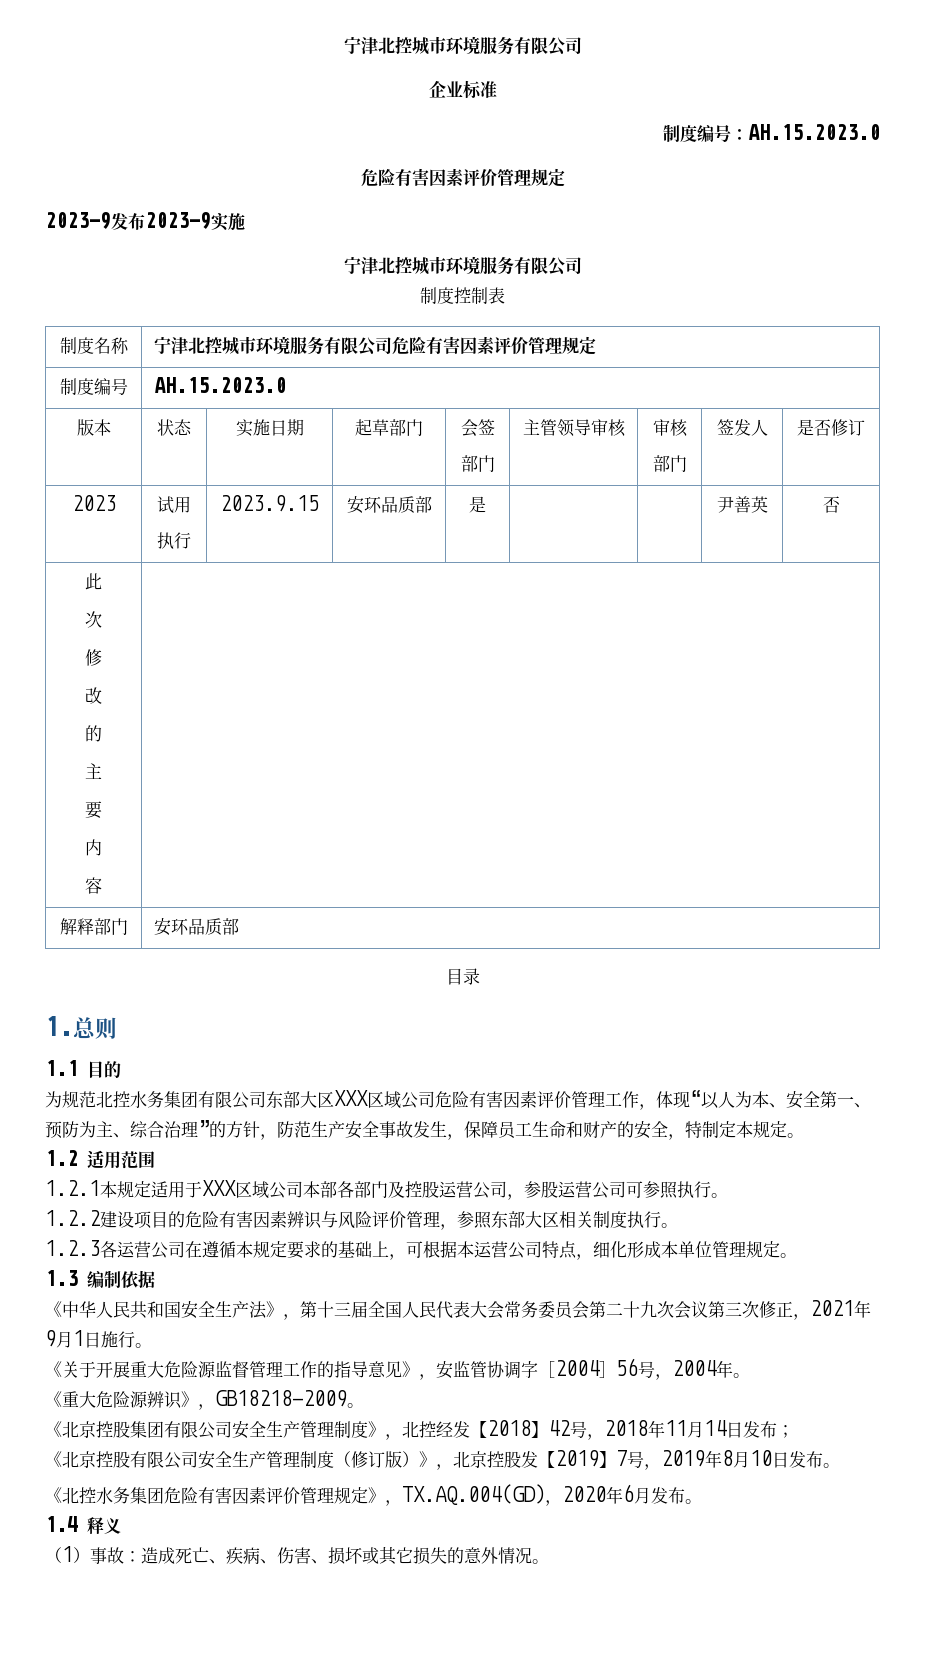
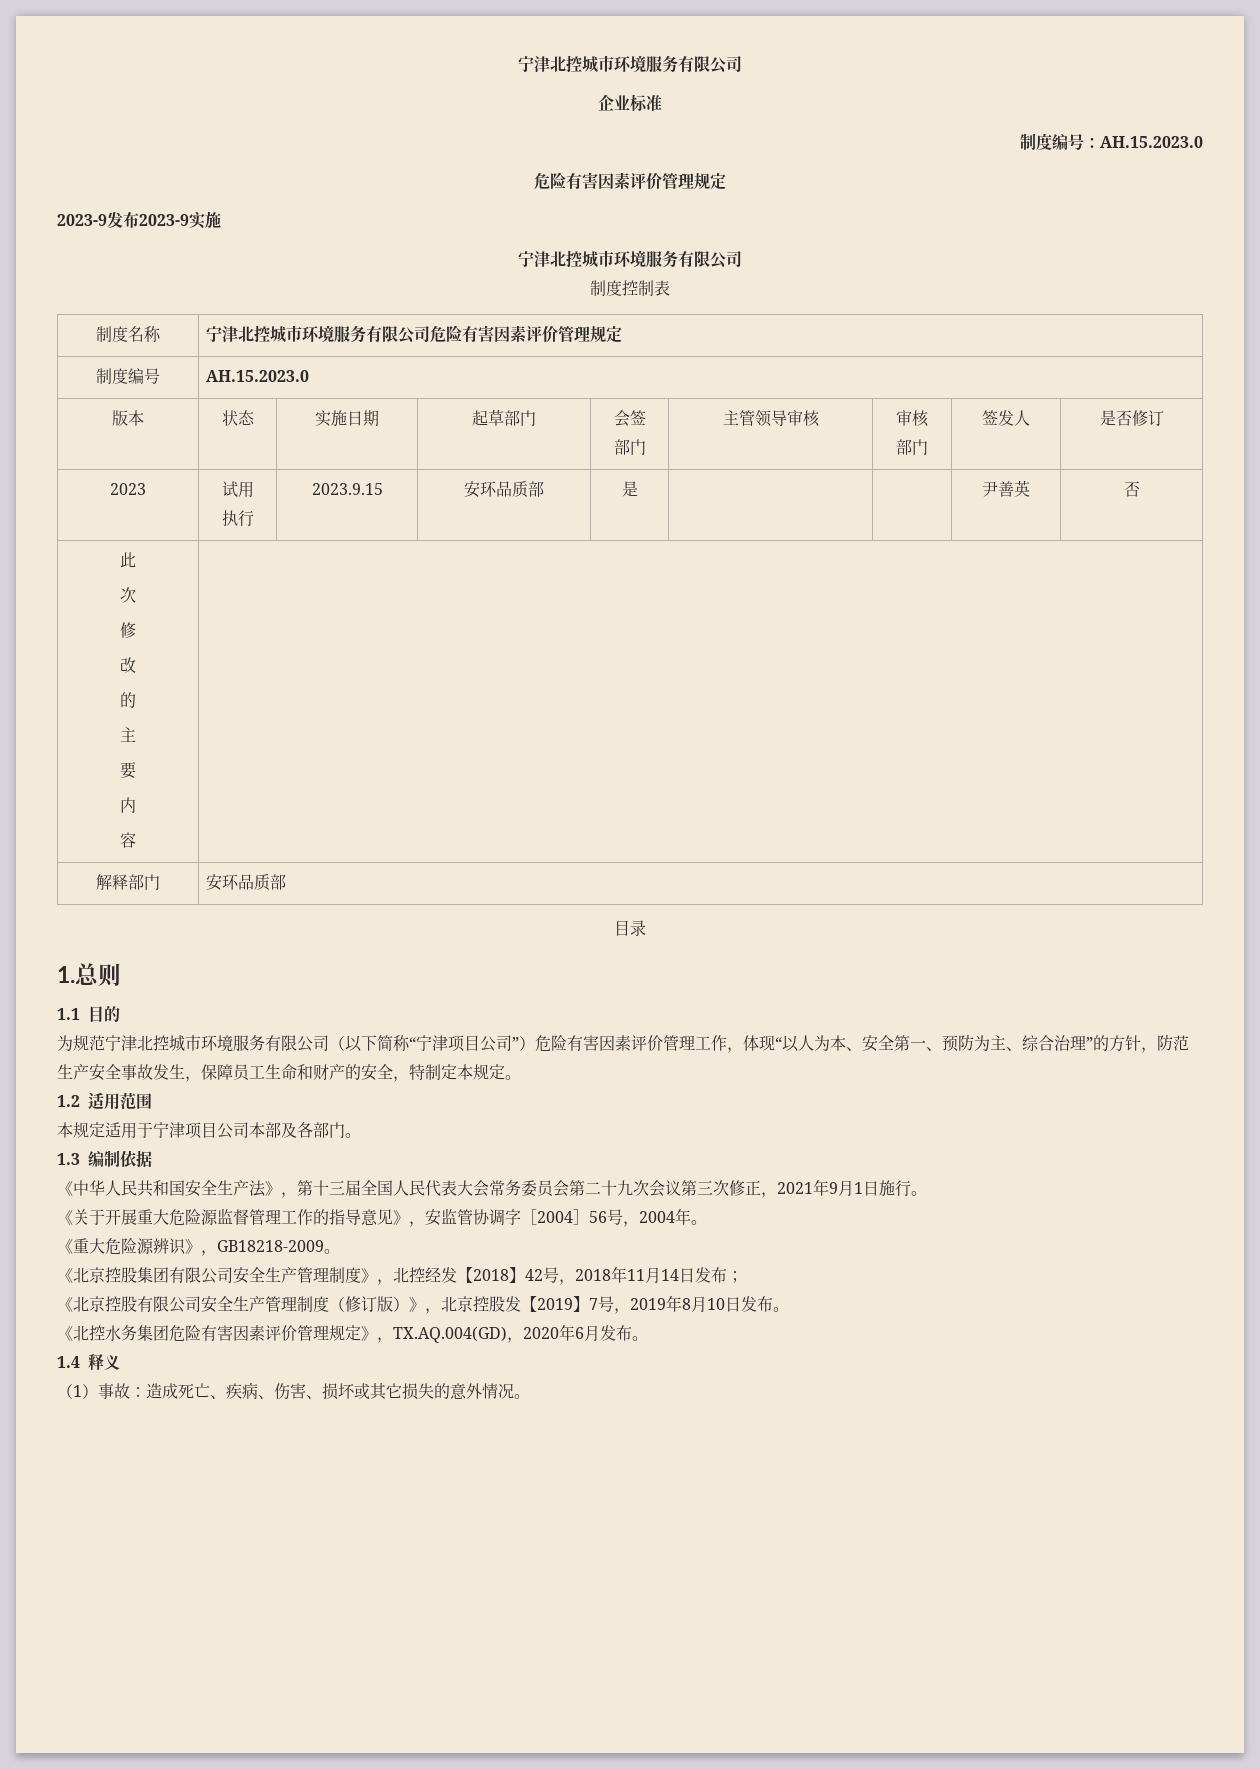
- 为规范北控水务集团有限公司东部大区XXX区域公司危险有害因素评价管理工作，体现“以人为本、安全第一、预防为主、综合治理”的方针，防范生产安全事故发生，保障员工生命和财产的安全，特制定本规定。
+ 为规范宁津北控城市环境服务有限公司（以下简称“宁津项目公司”）危险有害因素评价管理工作，体现“以人为本、安全第一、预防为主、综合治理”的方针，防范生产安全事故发生，保障员工生命和财产的安全，特制定本规定。
- 1.2.1本规定适用于XXX区域公司本部各部门及控股运营公司，参股运营公司可参照执行。
- 1.2.2建设项目的危险有害因素辨识与风险评价管理，参照东部大区相关制度执行。
- 1.2.3各运营公司在遵循本规定要求的基础上，可根据本运营公司特点，细化形成本单位管理规定。
+ 本规定适用于宁津项目公司本部及各部门。

